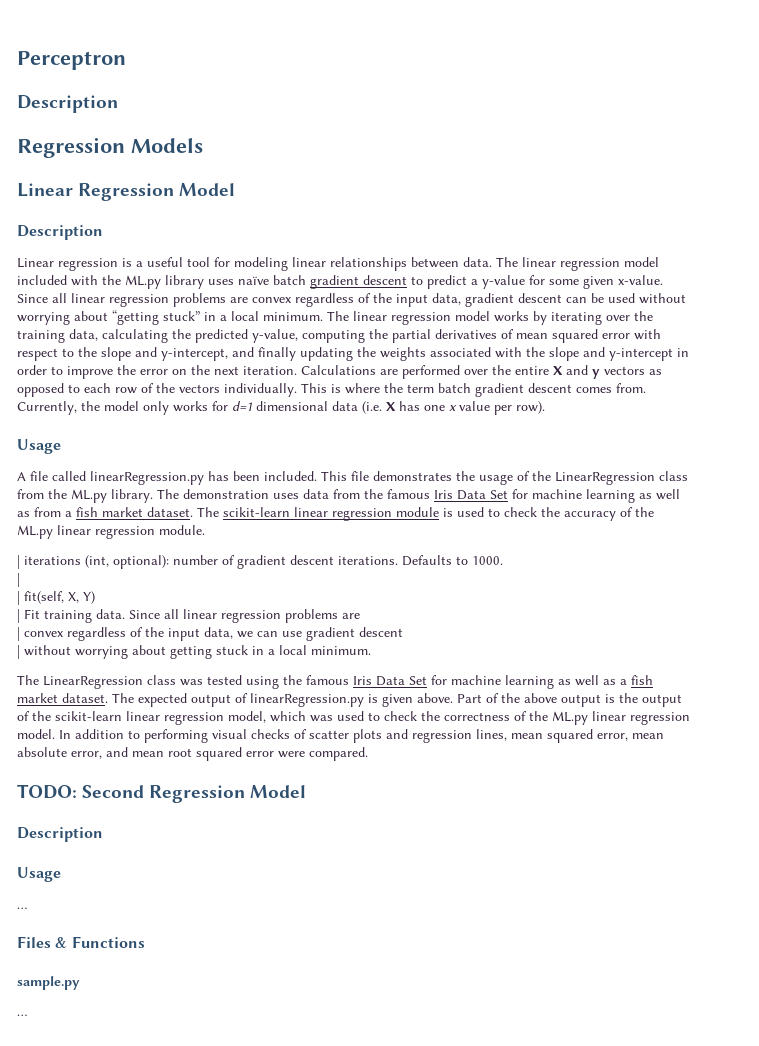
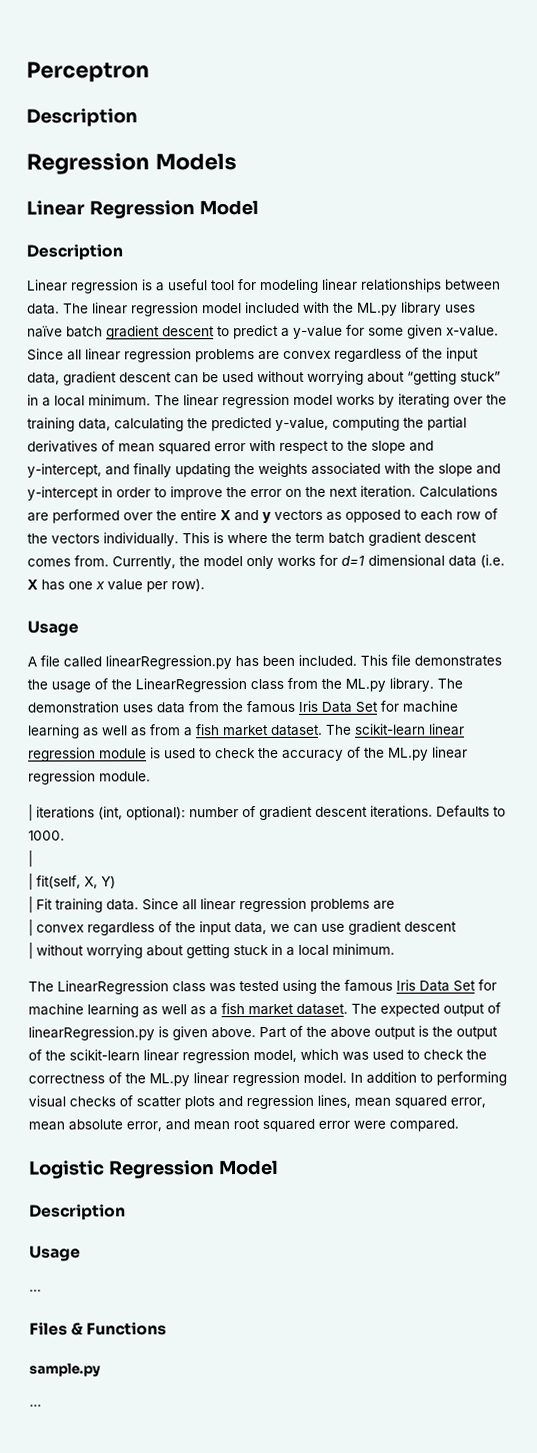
- TODO: Second Regression Model
+ Logistic Regression Model

